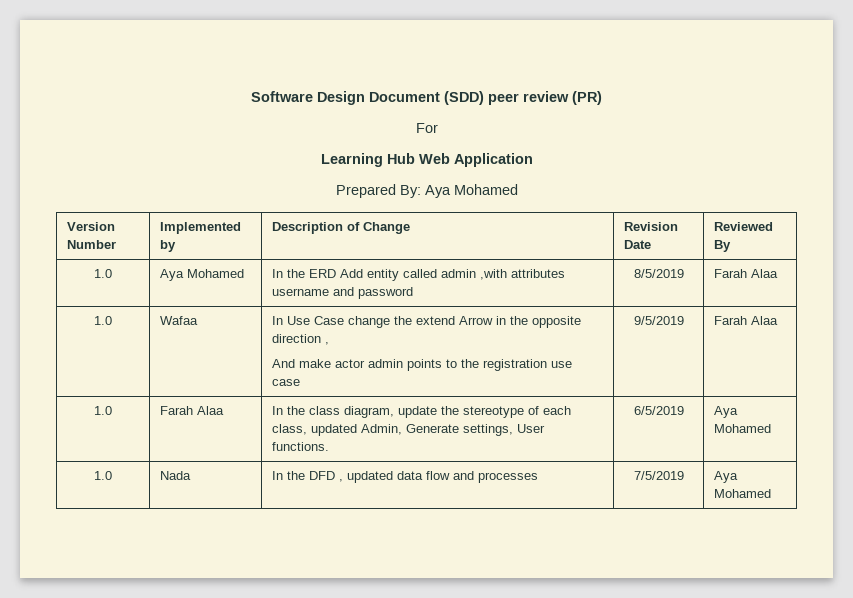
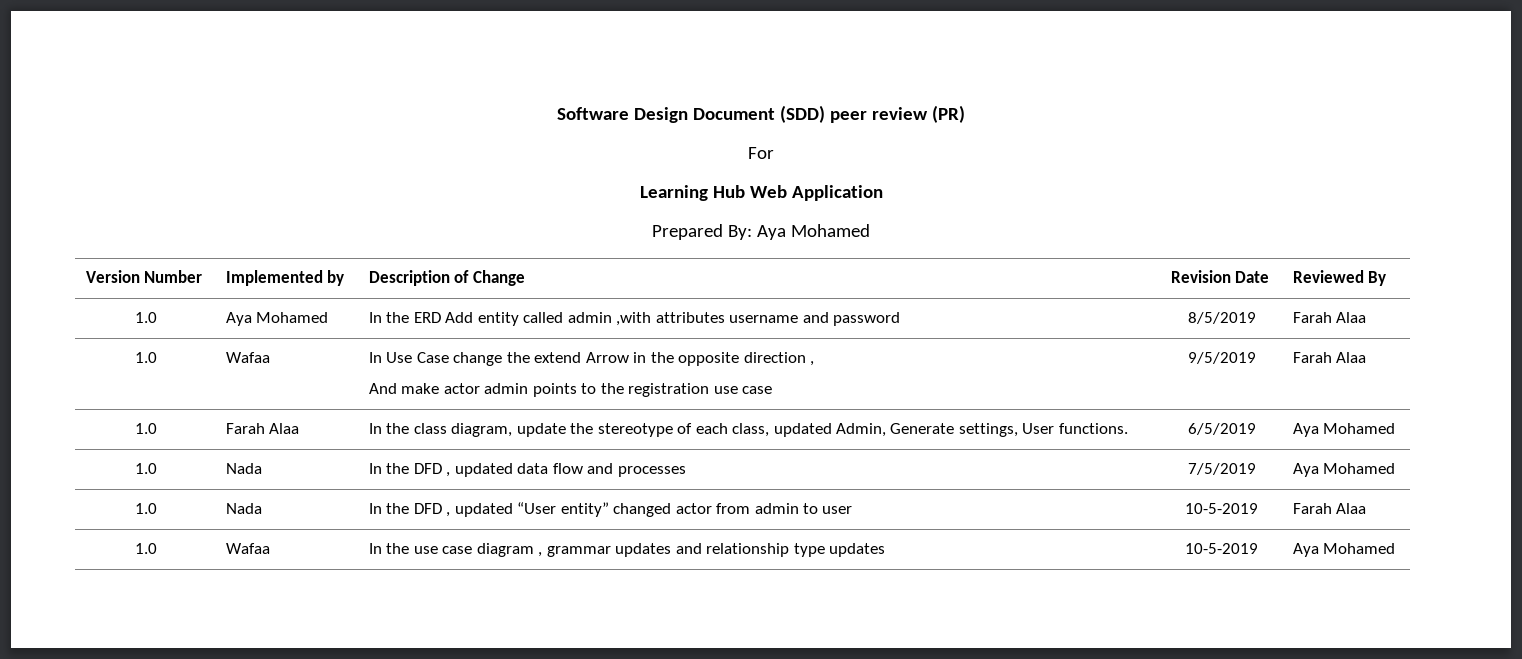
+ 1.0 | Nada | In the DFD , updated “User entity” changed actor from admin to user | 10-5-2019 | Farah Alaa
+ 1.0 | Wafaa | In the use case diagram , grammar updates and relationship type updates | 10-5-2019 | Aya Mohamed

